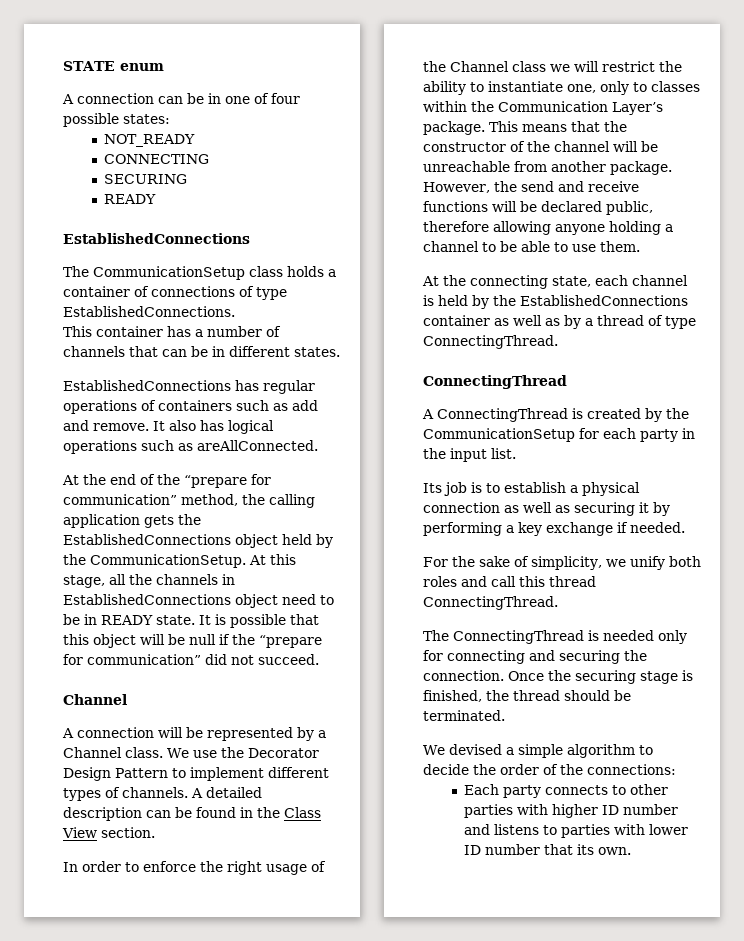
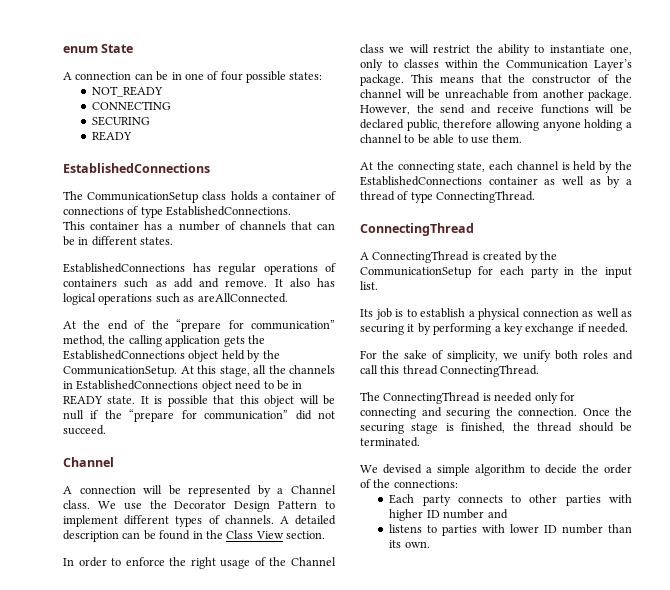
- STATE enum
+ enum State
- Each party connects to other parties with higher ID number and listens to parties with lower ID number that its own.
+ Each party connects to other parties with higher ID number and
+ listens to parties with lower ID number than its own.

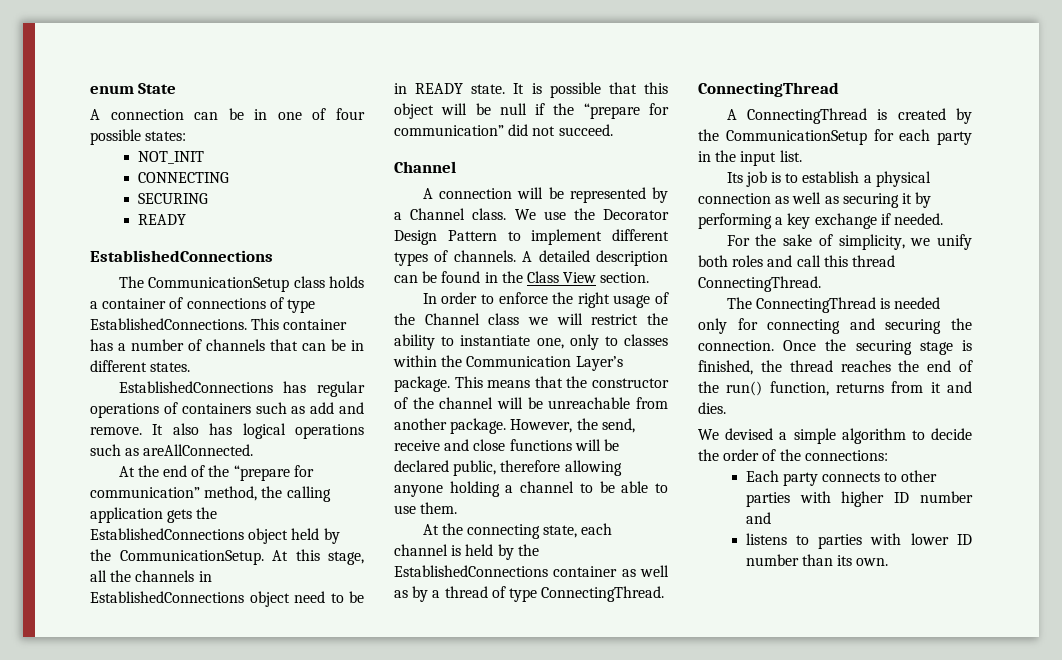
- NOT_READY
+ NOT_INIT
- The CommunicationSetup class holds a container of connections of type EstablishedConnections.
- This container has a number of channels that can be in different states.
+ The CommunicationSetup class holds a container of connections of type EstablishedConnections. This container has a number of channels that can be in different states.
- However, the send and receive functions will be declared public, therefore allowing anyone holding a channel to be able to use them.
+ However, the send, receive and close functions will be declared public, therefore allowing anyone holding a channel to be able to use them.
- Once the securing stage is finished, the thread should be terminated.
+ Once the securing stage is finished, the thread reaches the end of the run() function, returns from it and dies.

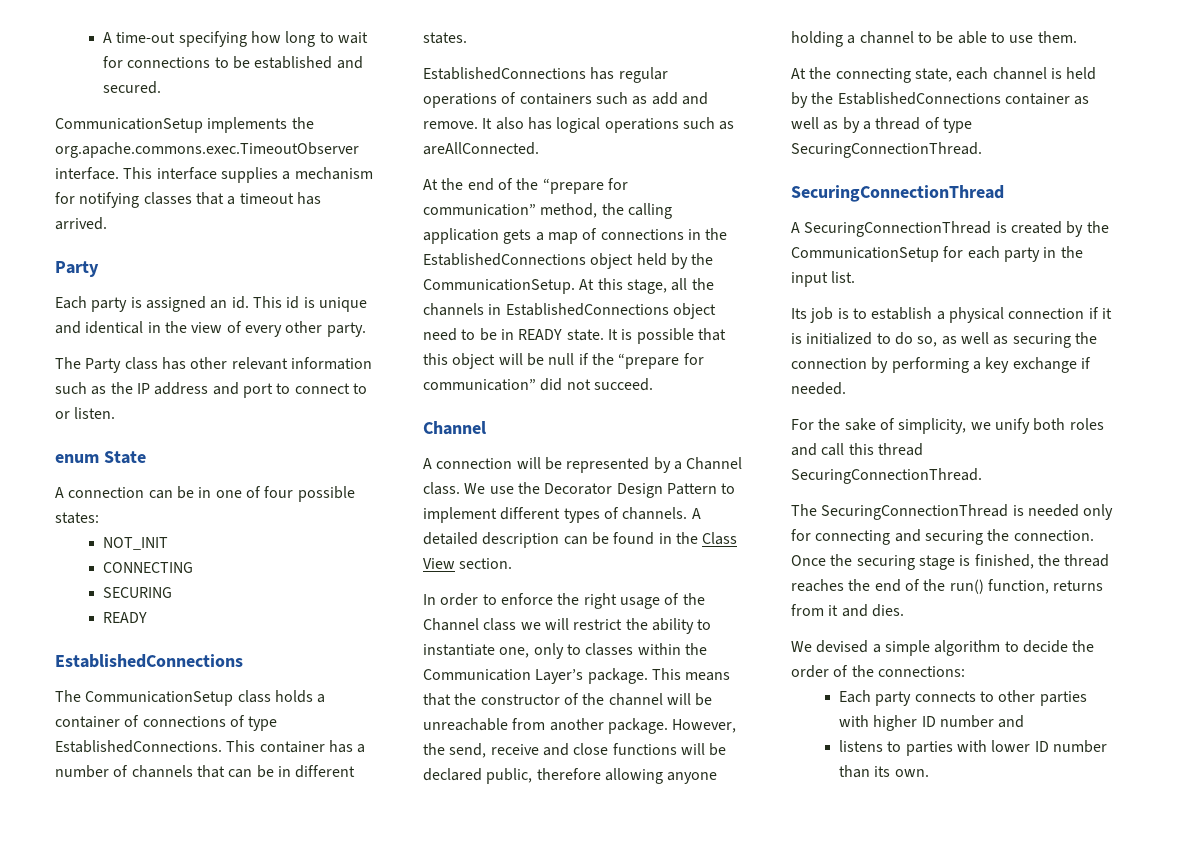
+ A time-out specifying how long to wait for connections to be established and secured.
+ CommunicationSetup implements the org.apache.commons.exec.TimeoutObserver interface. This interface supplies a mechanism for notifying classes that a timeout has arrived.
+ Party
+ Each party is assigned an id. This id is unique and identical in the view of every other party.
+ The Party class has other relevant information such as the IP address and port to connect to or listen.
- At the end of the “prepare for communication” method, the calling application gets the EstablishedConnections object held by the CommunicationSetup.
+ At the end of the “prepare for communication” method, the calling application gets a map of connections in the EstablishedConnections object held by the CommunicationSetup.
- At the connecting state, each channel is held by the EstablishedConnections container as well as by a thread of type ConnectingThread.
- ConnectingThread
- A ConnectingThread is created by the CommunicationSetup for each party in the input list.
+ At the connecting state, each channel is held by the EstablishedConnections container as well as by a thread of type SecuringConnectionThread.
+ SecuringConnectionThread
+ A SecuringConnectionThread is created by the CommunicationSetup for each party in the input list.
- Its job is to establish a physical connection as well as securing it by performing a key exchange if needed.
+ Its job is to establish a physical connection if it is initialized to do so, as well as securing the connection by performing a key exchange if needed.
- For the sake of simplicity, we unify both roles and call this thread ConnectingThread.
- The ConnectingThread is needed only for connecting and securing the connection.
+ For the sake of simplicity, we unify both roles and call this thread SecuringConnectionThread.
+ The SecuringConnectionThread is needed only for connecting and securing the connection.

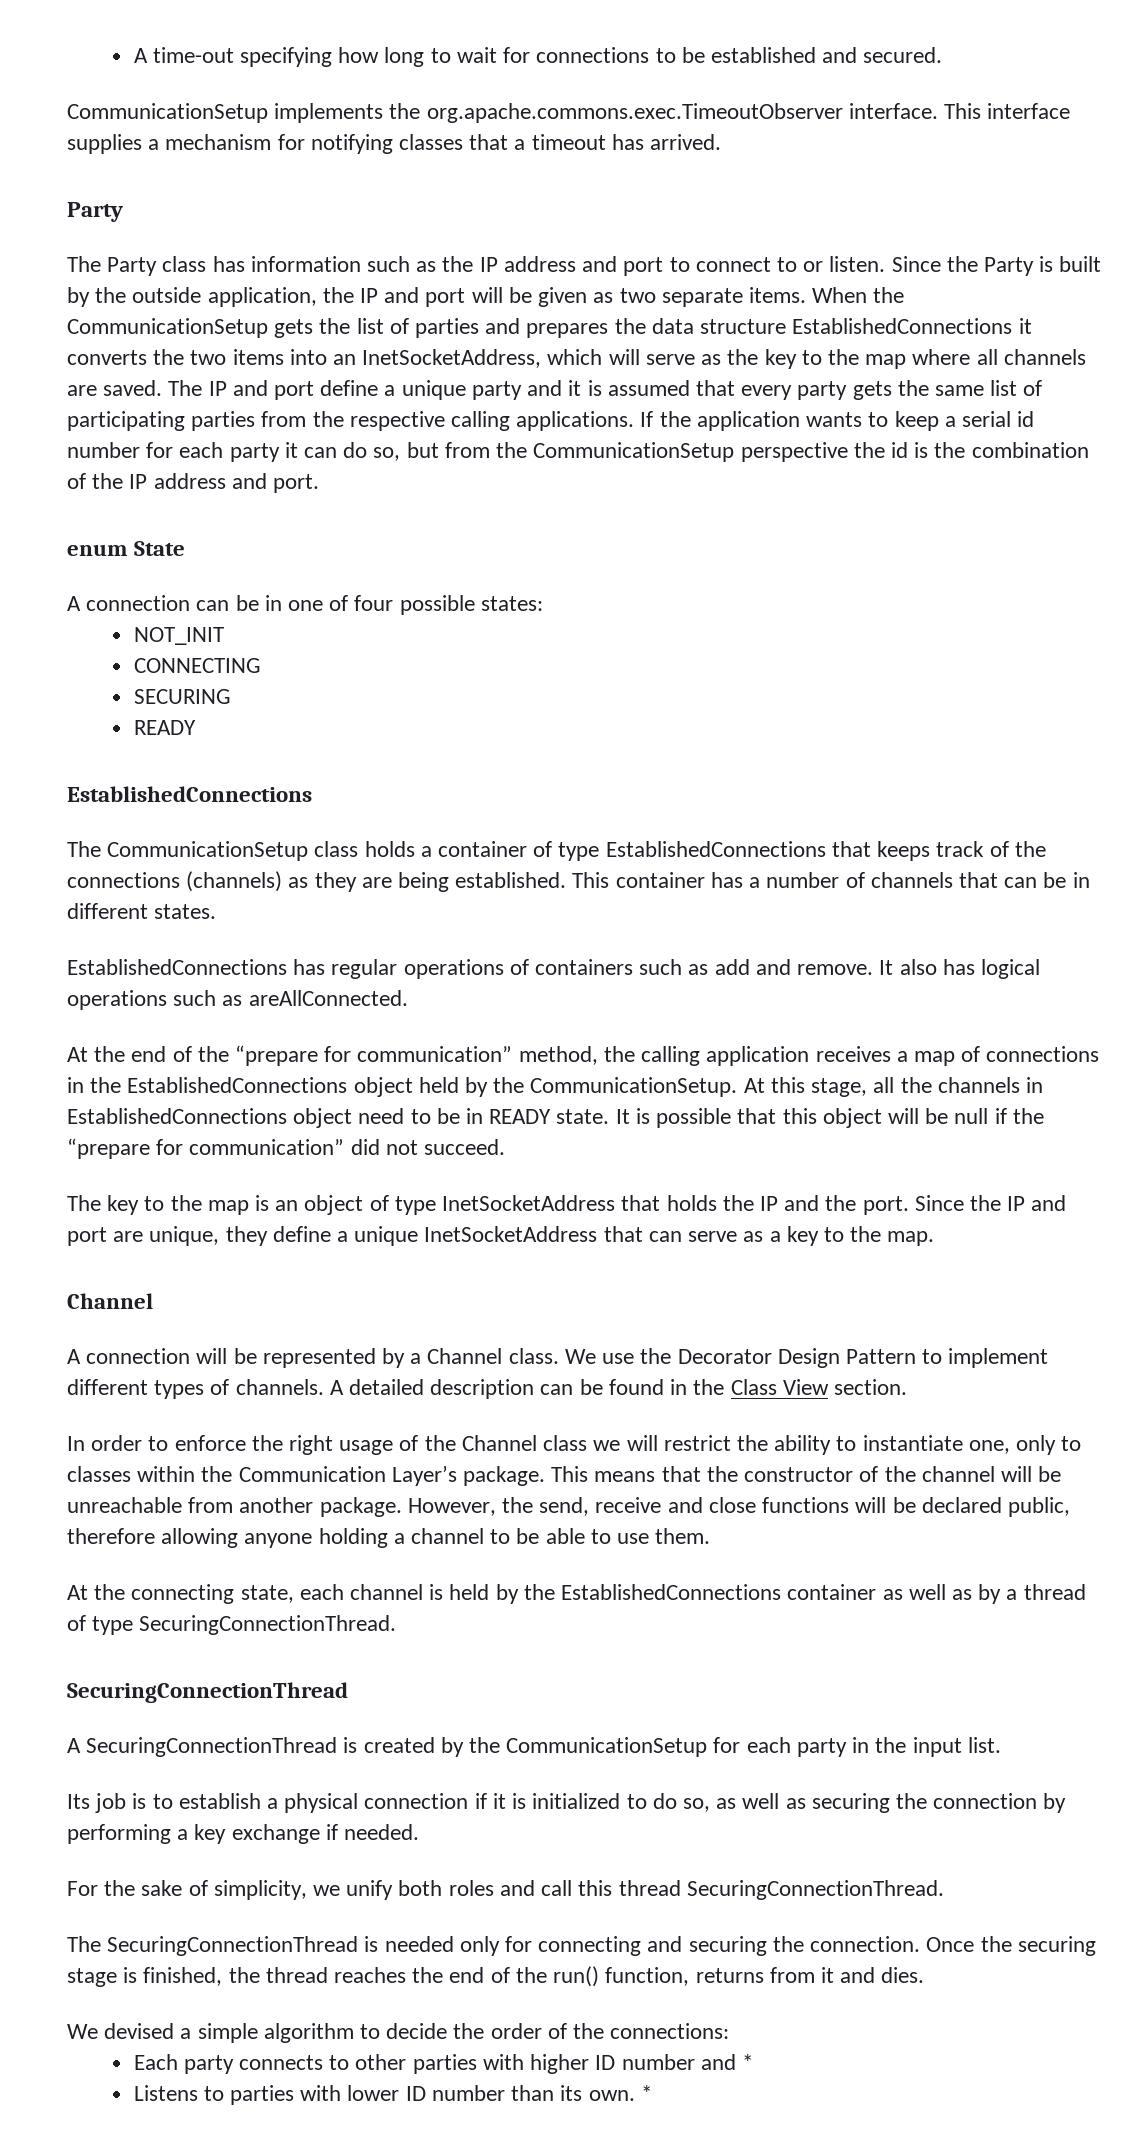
- Each party is assigned an id. This id is unique and identical in the view of every other party.
- The Party class has other relevant information such as the IP address and port to connect to or listen.
+ The Party class has information such as the IP address and port to connect to or listen. Since the Party is built by the outside application, the IP and port will be given as two separate items. When the CommunicationSetup gets the list of parties and prepares the data structure EstablishedConnections it converts the two items into an InetSocketAddress, which will serve as the key to the map where all channels are saved. The IP and port define a unique party and it is assumed that every party gets the same list of participating parties from the respective calling applications. If the application wants to keep a serial id number for each party it can do so, but from the CommunicationSetup perspective the id is the combination of the IP address and port.
- The CommunicationSetup class holds a container of connections of type EstablishedConnections.
+ The CommunicationSetup class holds a container of type EstablishedConnections that keeps track of the connections (channels) as they are being established.
- At the end of the “prepare for communication” method, the calling application gets a map of connections in the EstablishedConnections object held by the CommunicationSetup.
+ At the end of the “prepare for communication” method, the calling application receives a map of connections in the EstablishedConnections object held by the CommunicationSetup.
+ The key to the map is an object of type InetSocketAddress that holds the IP and the port. Since the IP and port are unique, they define a unique InetSocketAddress that can serve as a key to the map.
- Each party connects to other parties with higher ID number and
- listens to parties with lower ID number than its own.
+ Each party connects to other parties with higher ID number and *
+ Listens to parties with lower ID number than its own. *

